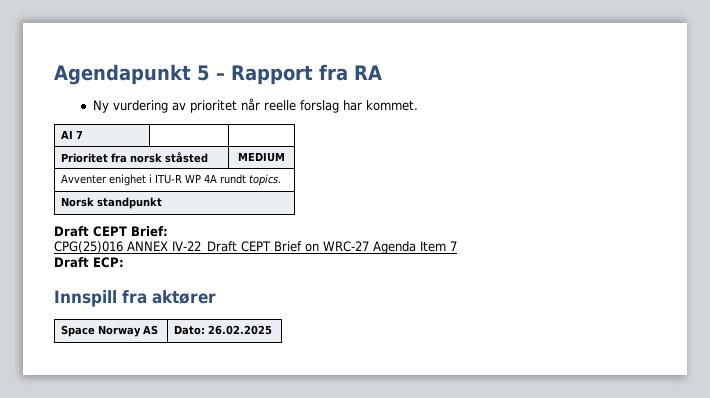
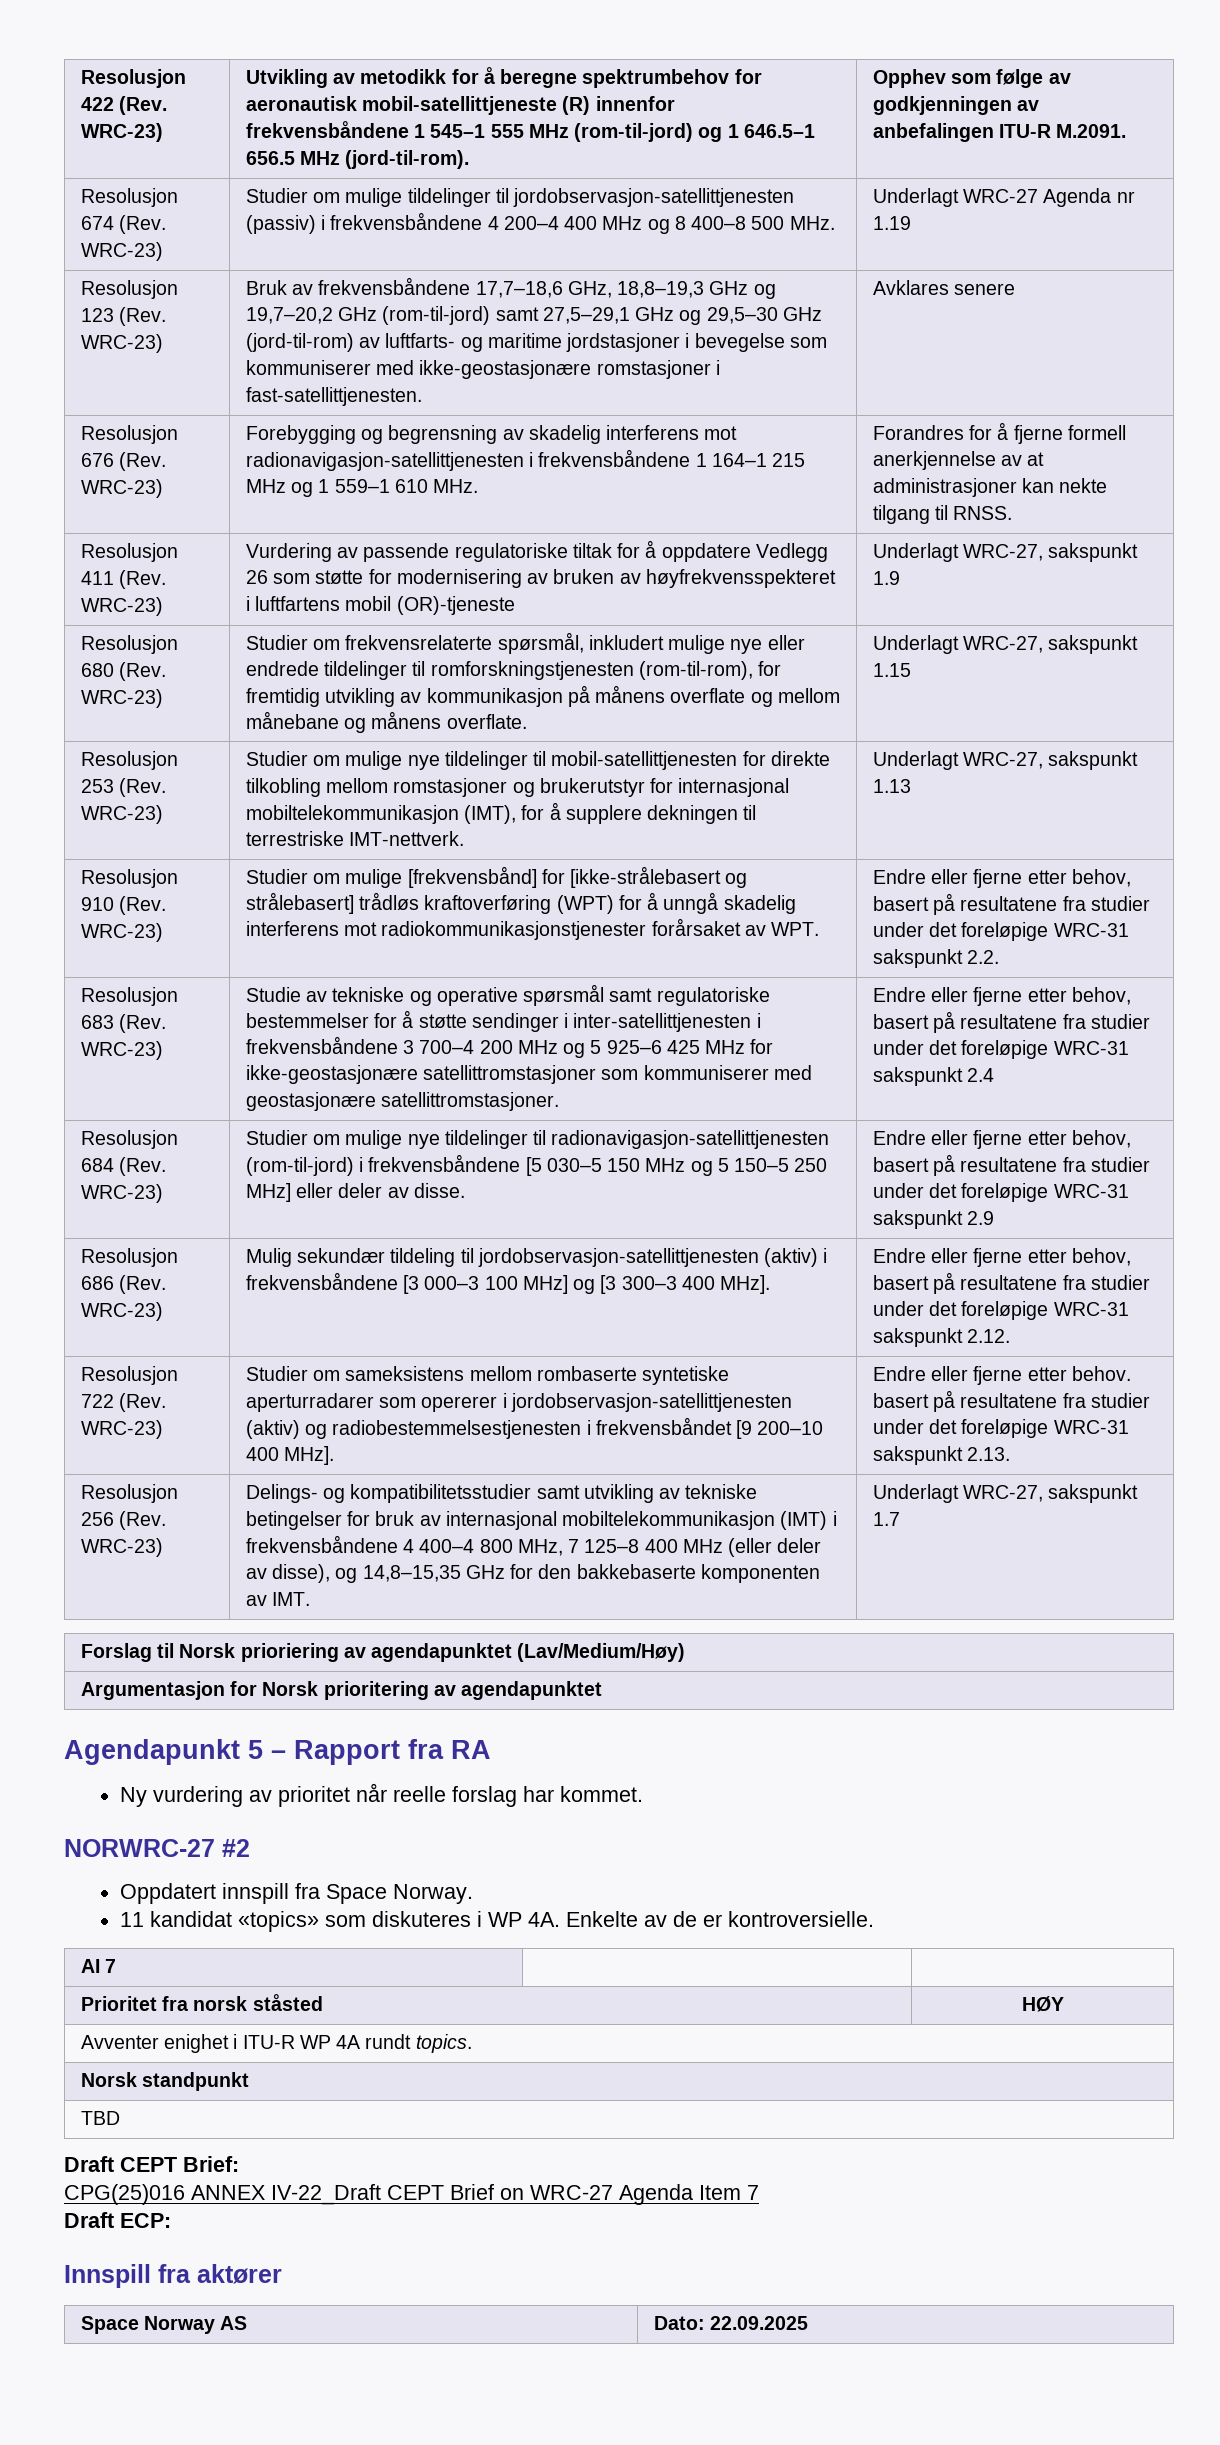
+ Resolusjon 422 (Rev. WRC-23) | Utvikling av metodikk for å beregne spektrumbehov for aeronautisk mobil-satellittjeneste (R) innenfor frekvensbåndene 1 545–1 555 MHz (rom-til-jord) og 1 646.5–1 656.5 MHz (jord-til-rom). | Opphev som følge av godkjenningen av anbefalingen ITU-R M.2091.
+ Resolusjon 674 (Rev. WRC-23) | Studier om mulige tildelinger til jordobservasjon-satellittjenesten (passiv) i frekvensbåndene 4 200–4 400 MHz og 8 400–8 500 MHz. | Underlagt WRC-27 Agenda nr 1.19
+ Resolusjon 123 (Rev. WRC-23) | Bruk av frekvensbåndene 17,7–18,6 GHz, 18,8–19,3 GHz og 19,7–20,2 GHz (rom-til-jord) samt 27,5–29,1 GHz og 29,5–30 GHz (jord-til-rom) av luftfarts- og maritime jordstasjoner i bevegelse som kommuniserer med ikke-geostasjonære romstasjoner i fast-satellittjenesten. | Avklares senere
+ Resolusjon 676 (Rev. WRC-23) | Forebygging og begrensning av skadelig interferens mot radionavigasjon-satellittjenesten i frekvensbåndene 1 164–1 215 MHz og 1 559–1 610 MHz. | Forandres for å fjerne formell anerkjennelse av at administrasjoner kan nekte tilgang til RNSS.
+ Resolusjon 411 (Rev. WRC-23) | Vurdering av passende regulatoriske tiltak for å oppdatere Vedlegg 26 som støtte for modernisering av bruken av høyfrekvensspekteret i luftfartens mobil (OR)-tjeneste | Underlagt WRC-27, sakspunkt 1.9
+ Resolusjon 680 (Rev. WRC-23) | Studier om frekvensrelaterte spørsmål, inkludert mulige nye eller endrede tildelinger til romforskningstjenesten (rom-til-rom), for fremtidig utvikling av kommunikasjon på månens overflate og mellom månebane og månens overflate. | Underlagt WRC-27, sakspunkt 1.15
+ Resolusjon 253 (Rev. WRC-23) | Studier om mulige nye tildelinger til mobil-satellittjenesten for direkte tilkobling mellom romstasjoner og brukerutstyr for internasjonal mobiltelekommunikasjon (IMT), for å supplere dekningen til terrestriske IMT-nettverk. | Underlagt WRC-27, sakspunkt 1.13
+ Resolusjon 910 (Rev. WRC-23) | Studier om mulige [frekvensbånd] for [ikke-strålebasert og strålebasert] trådløs kraftoverføring (WPT) for å unngå skadelig interferens mot radiokommunikasjonstjenester forårsaket av WPT. | Endre eller fjerne etter behov, basert på resultatene fra studier under det foreløpige WRC-31 sakspunkt 2.2.
+ Resolusjon 683 (Rev. WRC-23) | Studie av tekniske og operative spørsmål samt regulatoriske bestemmelser for å støtte sendinger i inter-satellittjenesten i frekvensbåndene 3 700–4 200 MHz og 5 925–6 425 MHz for ikke-geostasjonære satellittromstasjoner som kommuniserer med geostasjonære satellittromstasjoner. | Endre eller fjerne etter behov, basert på resultatene fra studier under det foreløpige WRC-31 sakspunkt 2.4
+ Resolusjon 684 (Rev. WRC-23) | Studier om mulige nye tildelinger til radionavigasjon-satellittjenesten (rom-til-jord) i frekvensbåndene [5 030–5 150 MHz og 5 150–5 250 MHz] eller deler av disse. | Endre eller fjerne etter behov, basert på resultatene fra studier under det foreløpige WRC-31 sakspunkt 2.9
+ Resolusjon 686 (Rev. WRC-23) | Mulig sekundær tildeling til jordobservasjon-satellittjenesten (aktiv) i frekvensbåndene [3 000–3 100 MHz] og [3 300–3 400 MHz]. | Endre eller fjerne etter behov, basert på resultatene fra studier under det foreløpige WRC-31 sakspunkt 2.12.
+ Resolusjon 722 (Rev. WRC-23) | Studier om sameksistens mellom rombaserte syntetiske aperturradarer som opererer i jordobservasjon-satellittjenesten (aktiv) og radiobestemmelsestjenesten i frekvensbåndet [9 200–10 400 MHz]. | Endre eller fjerne etter behov. basert på resultatene fra studier under det foreløpige WRC-31 sakspunkt 2.13.
+ Resolusjon 256 (Rev. WRC-23) | Delings- og kompatibilitetsstudier samt utvikling av tekniske betingelser for bruk av internasjonal mobiltelekommunikasjon (IMT) i frekvensbåndene 4 400–4 800 MHz, 7 125–8 400 MHz (eller deler av disse), og 14,8–15,35 GHz for den bakkebaserte komponenten av IMT. | Underlagt WRC-27, sakspunkt 1.7
+ Forslag til Norsk prioriering av agendapunktet (Lav/Medium/Høy)
+ Argumentasjon for Norsk prioritering av agendapunktet
+ NORWRC-27 #2
+ Oppdatert innspill fra Space Norway.
+ 11 kandidat «topics» som diskuteres i WP 4A. Enkelte av de er kontroversielle.
- Prioritet fra norsk ståsted | MEDIUM
+ Prioritet fra norsk ståsted | HØY
+ TBD
- Space Norway AS | Dato: 26.02.2025
+ Space Norway AS | Dato: 22.09.2025

